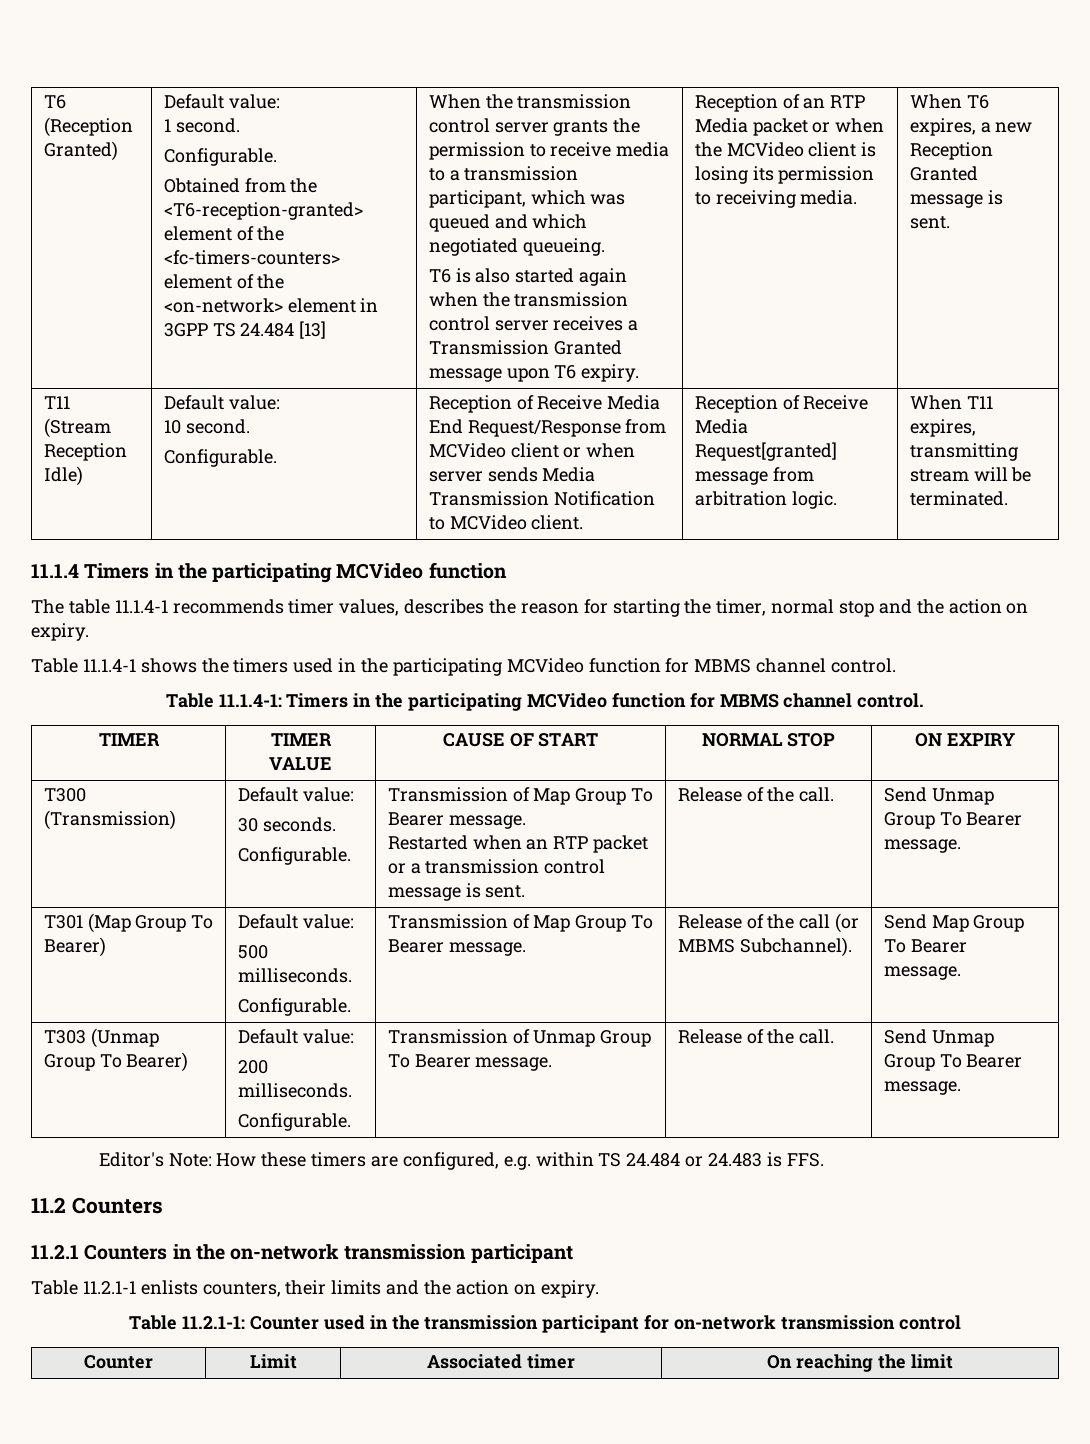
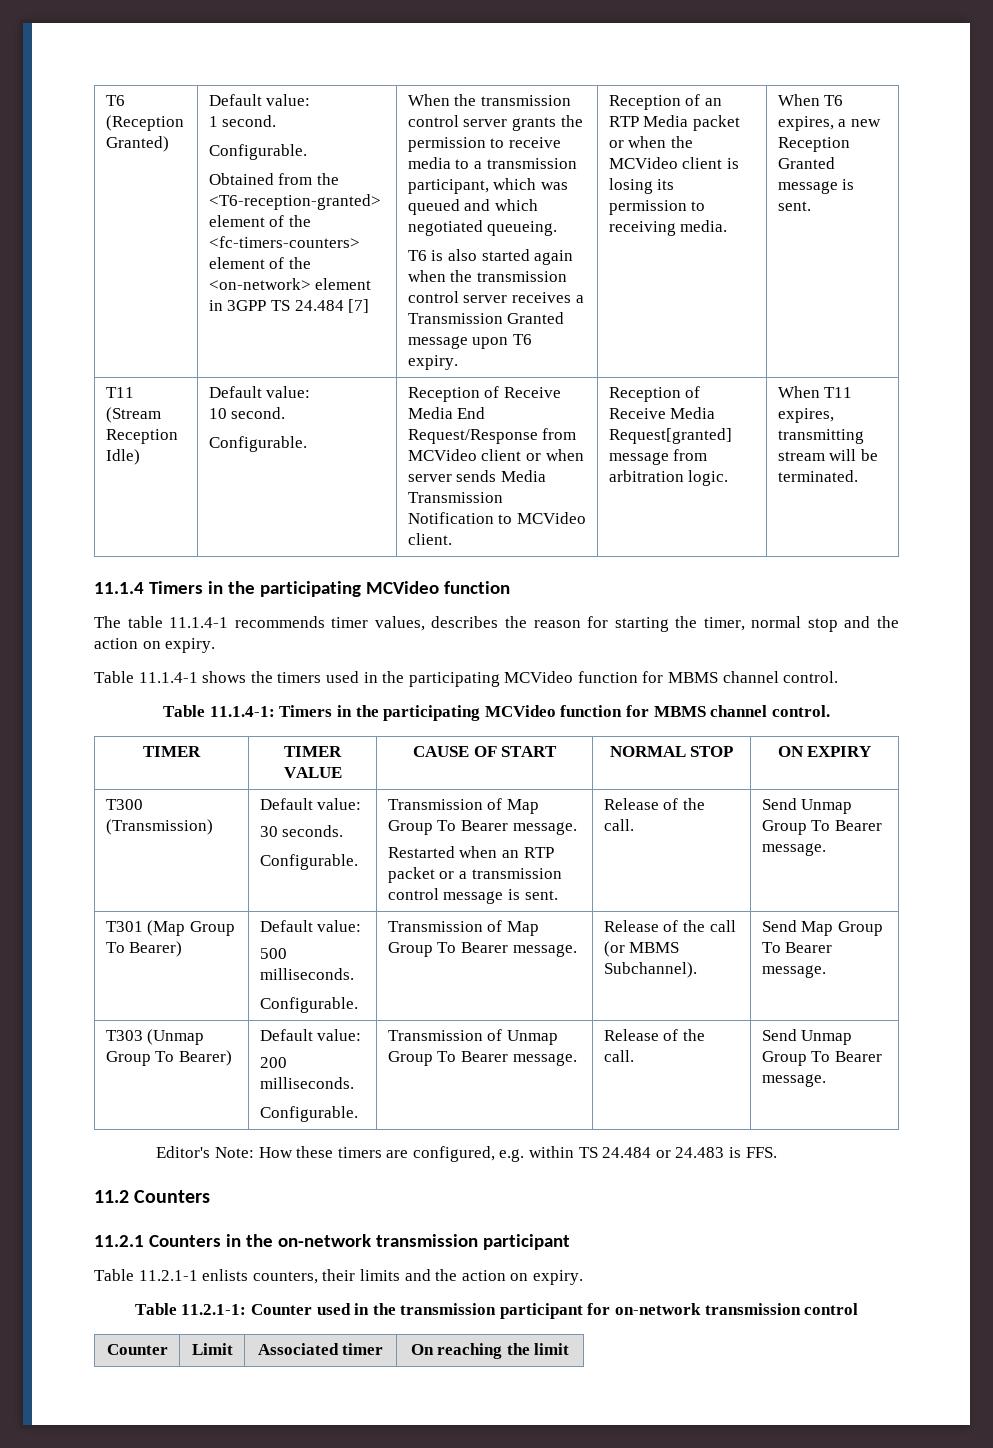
- Obtained from the <T6-reception-granted> element of the <fc-timers-counters> element of the <on-network> element in 3GPP TS 24.484 [13]
+ Obtained from the <T6-reception-granted> element of the <fc-timers-counters> element of the <on-network> element in 3GPP TS 24.484 [7]

